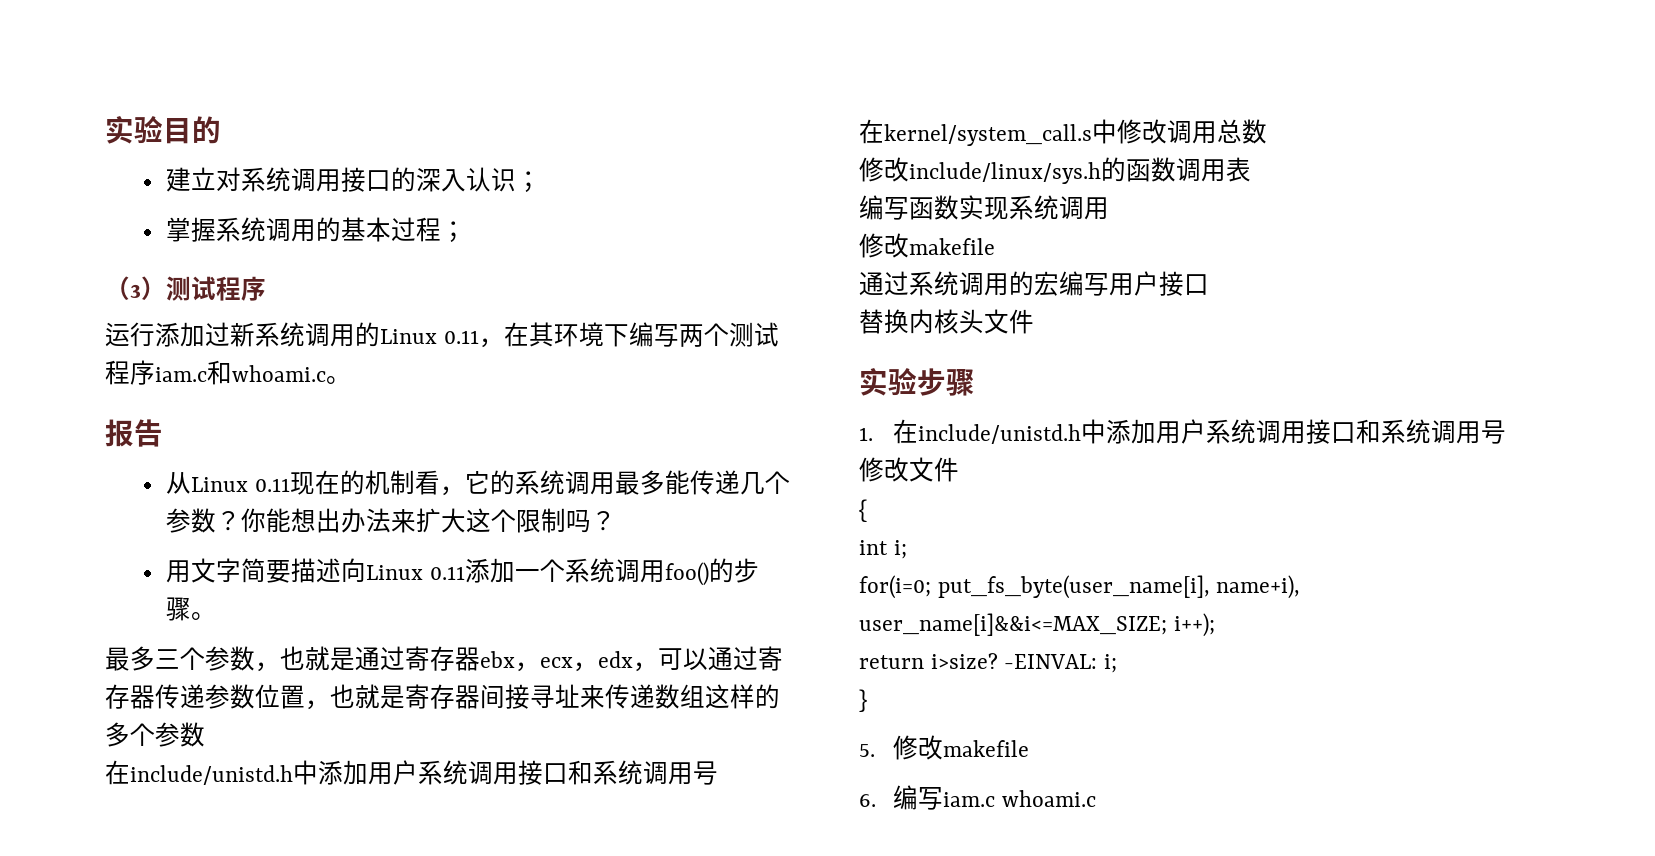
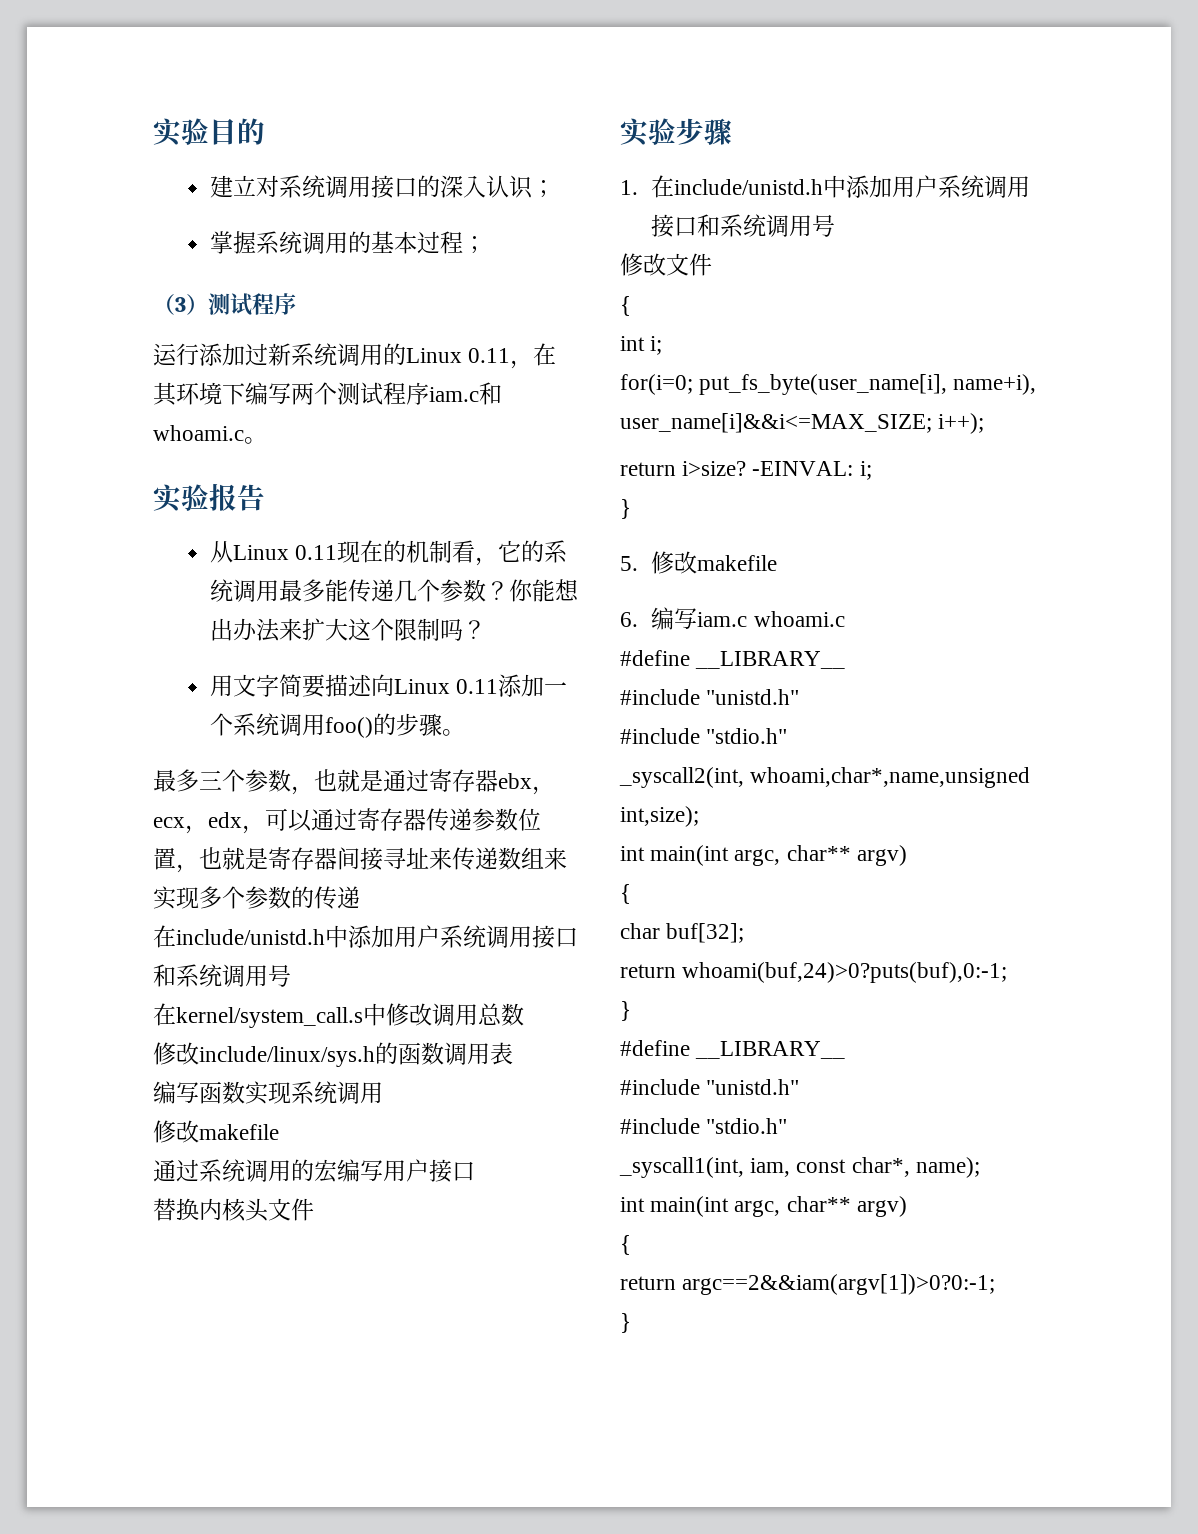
- 报告
+ 实验报告
- 最多三个参数，也就是通过寄存器ebx，ecx，edx，可以通过寄存器传递参数位置，也就是寄存器间接寻址来传递数组这样的多个参数
+ 最多三个参数，也就是通过寄存器ebx，ecx，edx，可以通过寄存器传递参数位置，也就是寄存器间接寻址来传递数组来实现多个参数的传递
  6.编写iam.c whoami.c
+ #define __LIBRARY__
+ #include "unistd.h"
+ #include "stdio.h"
+ _syscall2(int, whoami,char*,name,unsigned int,size);
+ int main(int argc, char** argv)
+ {
+ char buf[32];
+ return whoami(buf,24)>0?puts(buf),0:-1;
+ }
+ #define __LIBRARY__
+ #include "unistd.h"
+ #include "stdio.h"
+ _syscall1(int, iam, const char*, name);
+ int main(int argc, char** argv)
+ {
+ return argc==2&&iam(argv[1])>0?0:-1;
+ }

